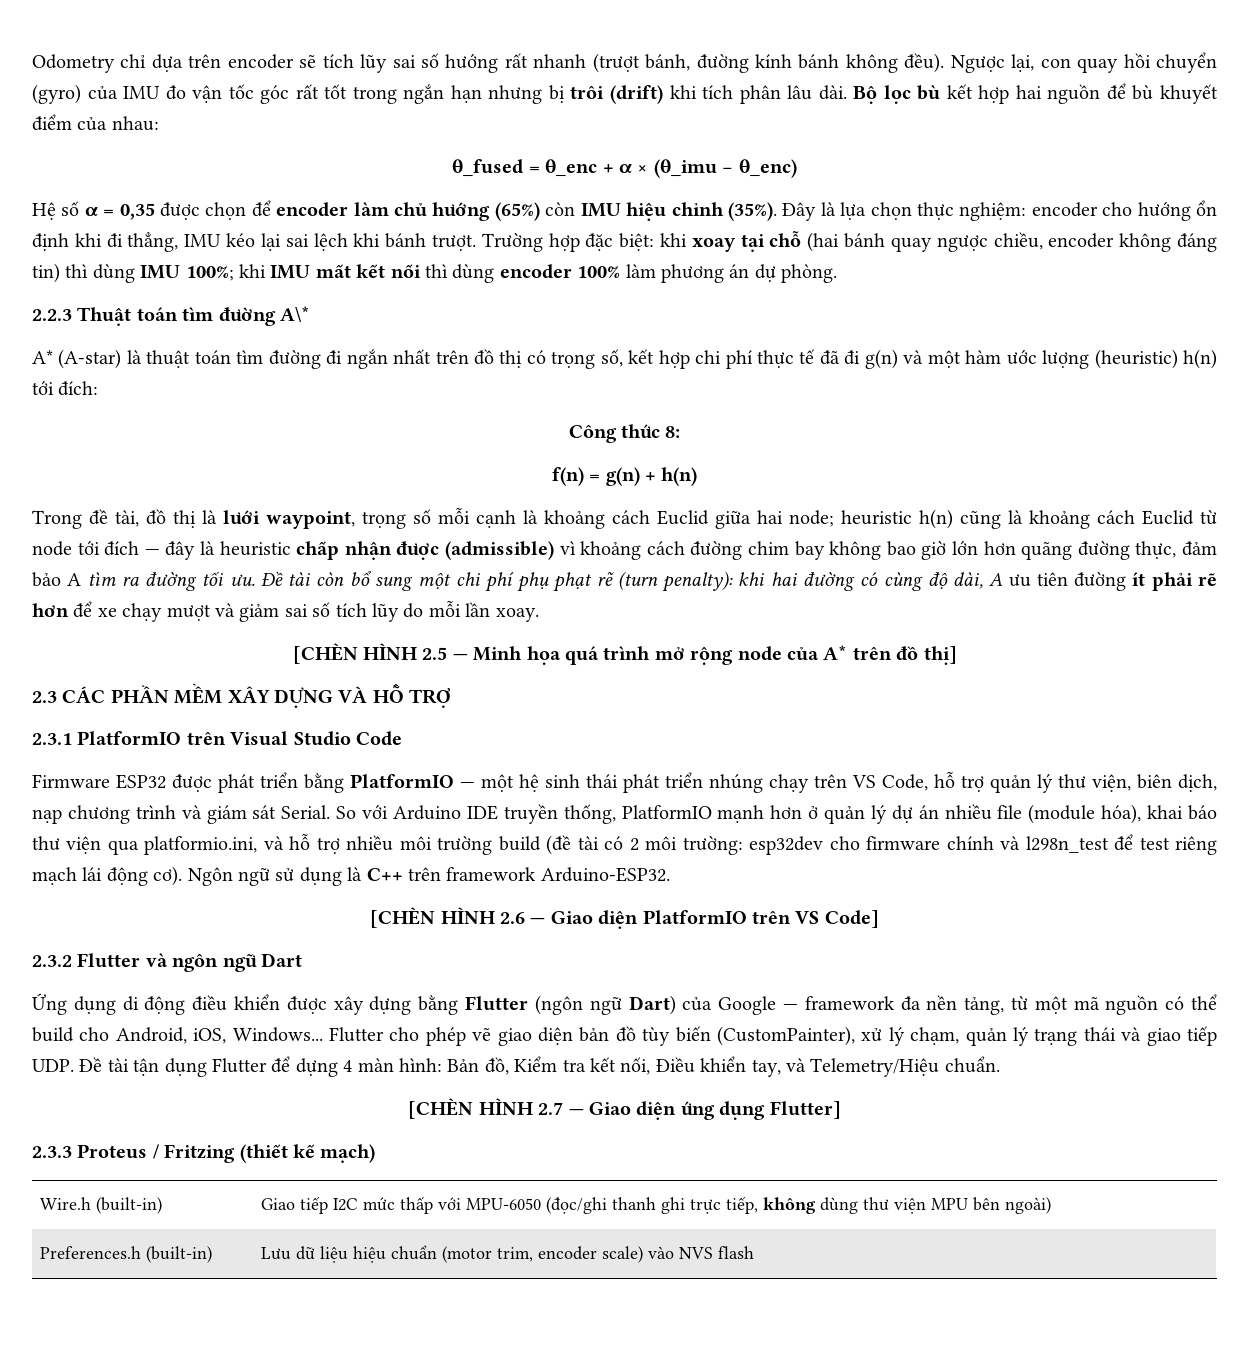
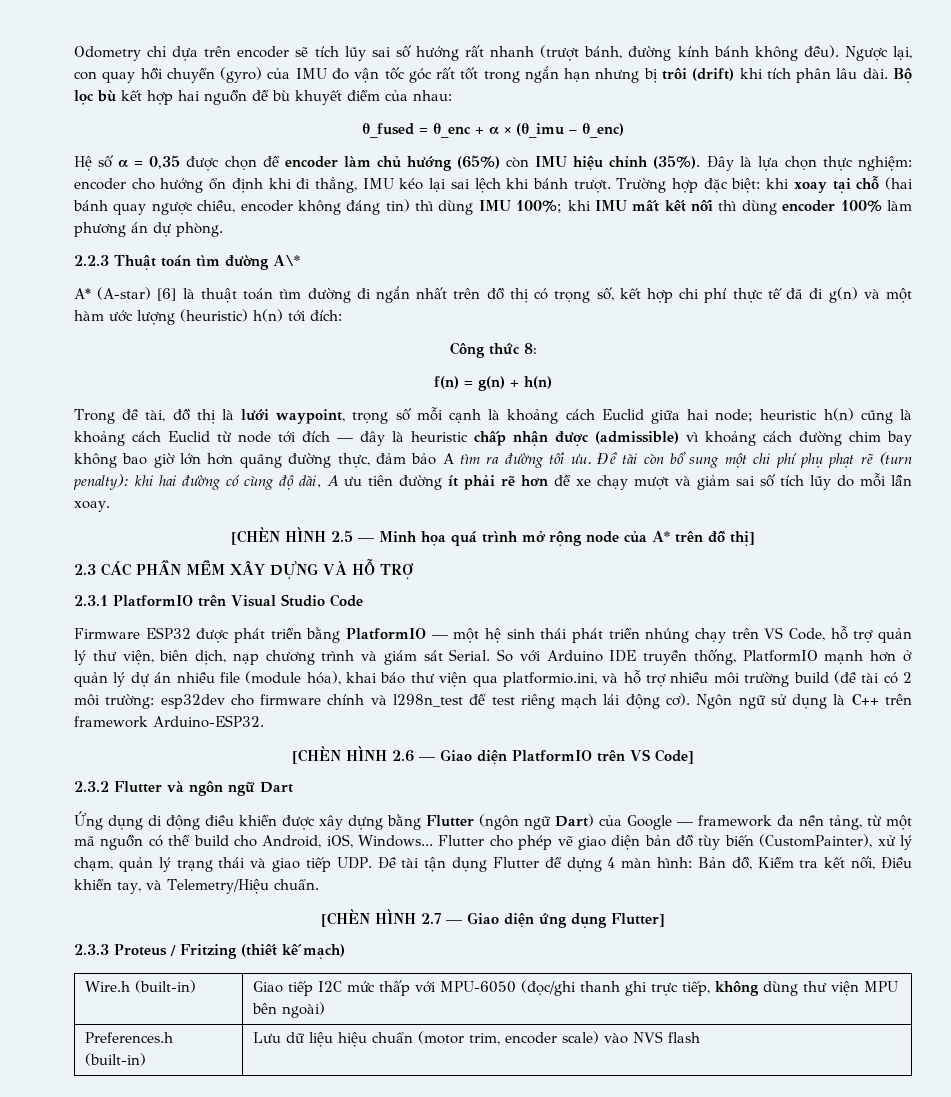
- A* (A-star) là thuật toán tìm đường đi ngắn nhất trên đồ thị có trọng số, kết hợp chi phí thực tế đã đi g(n) và một hàm ước lượng (heuristic) h(n) tới đích:
+ A* (A-star) [6] là thuật toán tìm đường đi ngắn nhất trên đồ thị có trọng số, kết hợp chi phí thực tế đã đi g(n) và một hàm ước lượng (heuristic) h(n) tới đích:

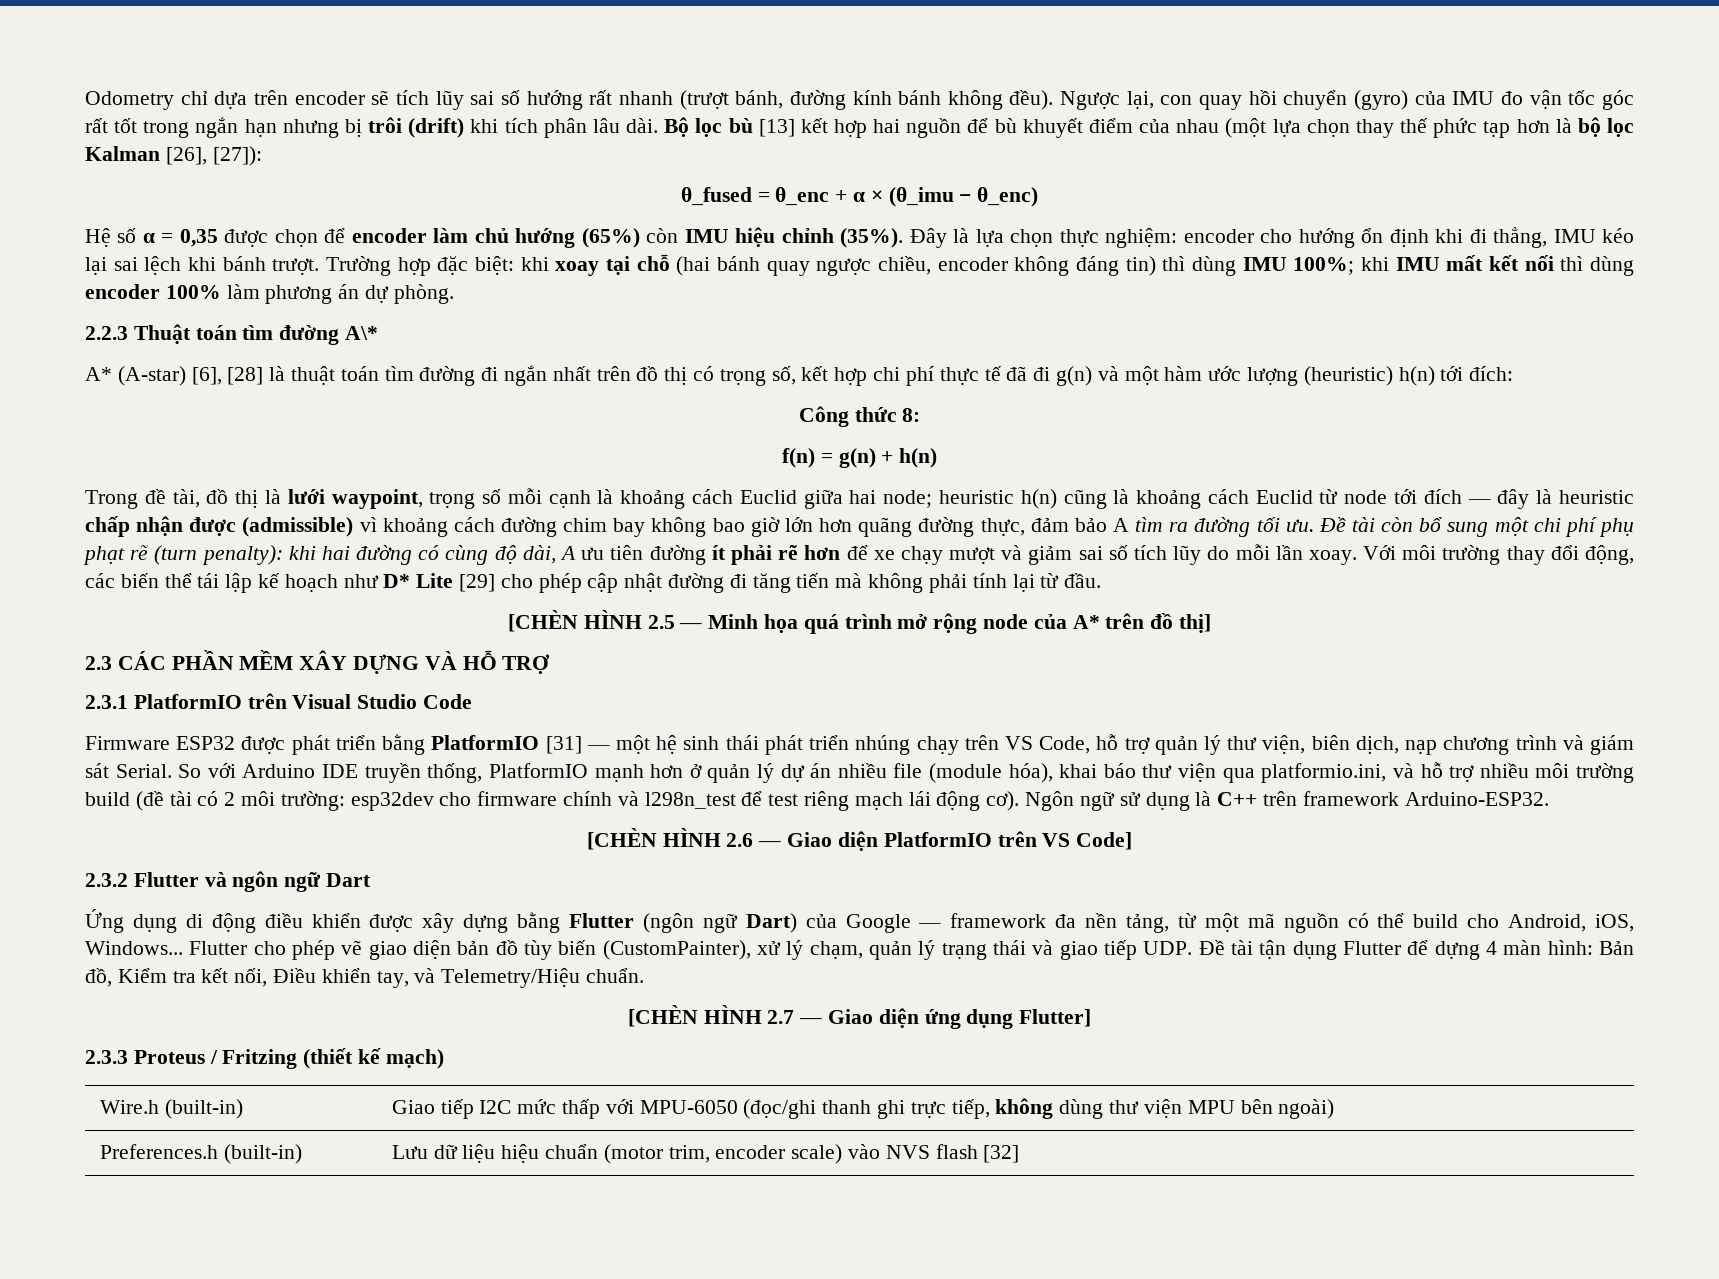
- Bộ lọc bù kết hợp hai nguồn để bù khuyết điểm của nhau:
+ Bộ lọc bù [13] kết hợp hai nguồn để bù khuyết điểm của nhau (một lựa chọn thay thế phức tạp hơn là bộ lọc Kalman [26], [27]):
- A* (A-star) [6] là thuật toán tìm đường đi ngắn nhất trên đồ thị có trọng số, kết hợp chi phí thực tế đã đi g(n) và một hàm ước lượng (heuristic) h(n) tới đích:
+ A* (A-star) [6], [28] là thuật toán tìm đường đi ngắn nhất trên đồ thị có trọng số, kết hợp chi phí thực tế đã đi g(n) và một hàm ước lượng (heuristic) h(n) tới đích:
+ Với môi trường thay đổi động, các biến thể tái lập kế hoạch như D* Lite [29] cho phép cập nhật đường đi tăng tiến mà không phải tính lại từ đầu.
- Firmware ESP32 được phát triển bằng PlatformIO — một hệ sinh thái phát triển nhúng chạy trên VS Code, hỗ trợ quản lý thư viện, biên dịch, nạp chương trình và giám sát Serial.
+ Firmware ESP32 được phát triển bằng PlatformIO [31] — một hệ sinh thái phát triển nhúng chạy trên VS Code, hỗ trợ quản lý thư viện, biên dịch, nạp chương trình và giám sát Serial.
- Preferences.h (built-in) | Lưu dữ liệu hiệu chuẩn (motor trim, encoder scale) vào NVS flash
+ Preferences.h (built-in) | Lưu dữ liệu hiệu chuẩn (motor trim, encoder scale) vào NVS flash [32]

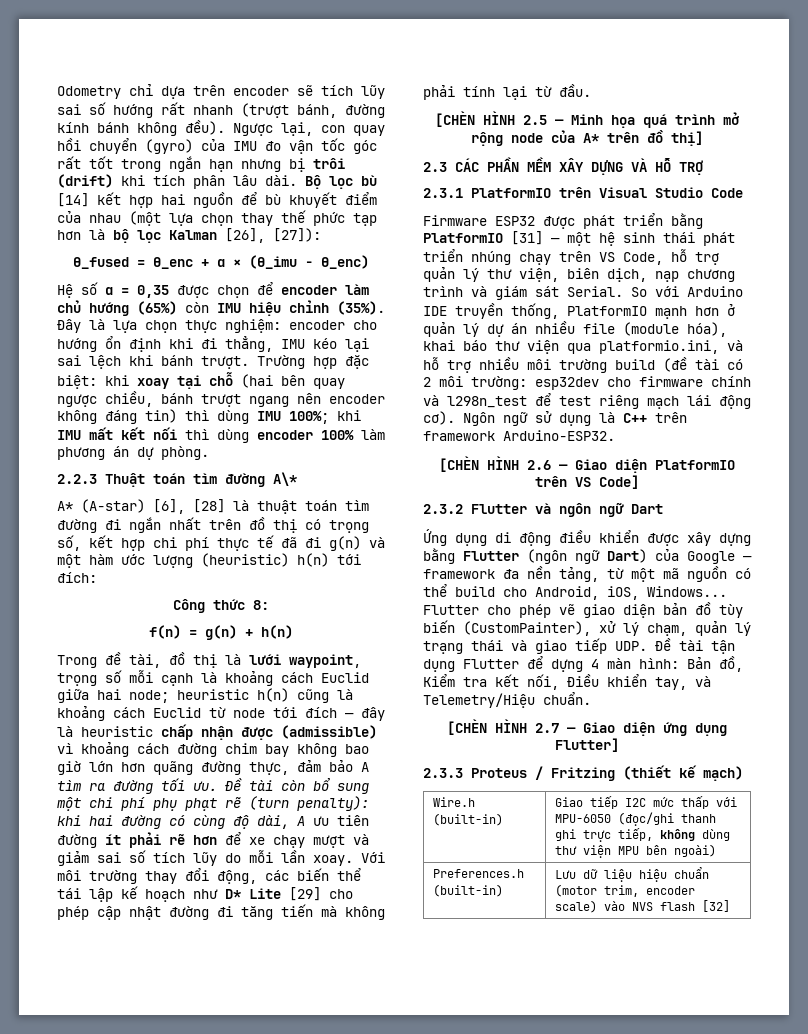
- Bộ lọc bù [13] kết hợp hai nguồn để bù khuyết điểm của nhau (một lựa chọn thay thế phức tạp hơn là bộ lọc Kalman [26], [27]):
+ Bộ lọc bù [14] kết hợp hai nguồn để bù khuyết điểm của nhau (một lựa chọn thay thế phức tạp hơn là bộ lọc Kalman [26], [27]):
- Trường hợp đặc biệt: khi xoay tại chỗ (hai bánh quay ngược chiều, encoder không đáng tin) thì dùng IMU 100%; khi IMU mất kết nối thì dùng encoder 100% làm phương án dự phòng.
+ Trường hợp đặc biệt: khi xoay tại chỗ (hai bên quay ngược chiều, bánh trượt ngang nên encoder không đáng tin) thì dùng IMU 100%; khi IMU mất kết nối thì dùng encoder 100% làm phương án dự phòng.

